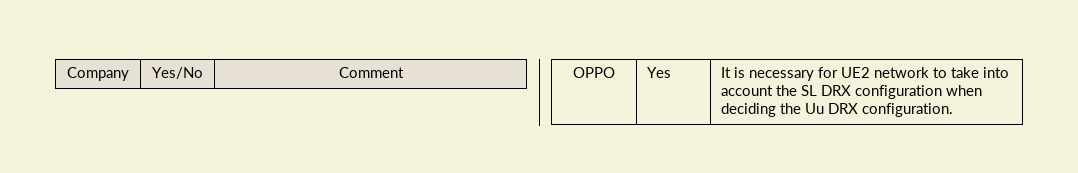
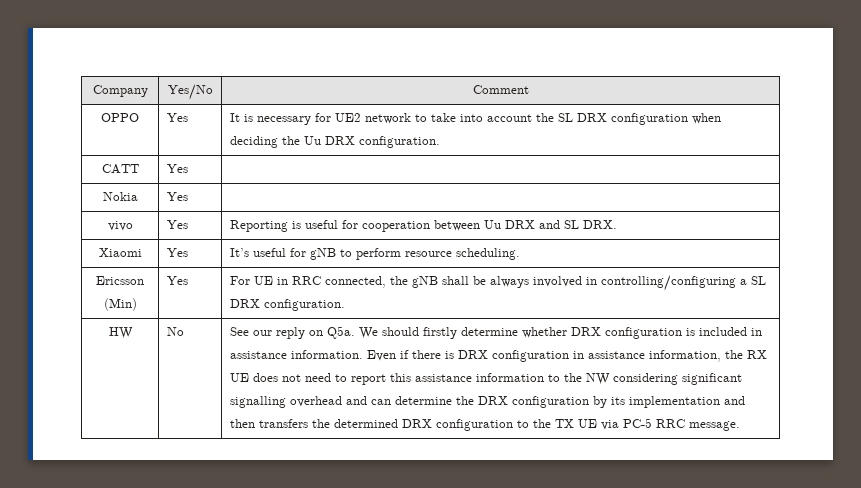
+ CATT | Yes |
+ Nokia | Yes |
+ vivo | Yes | Reporting is useful for cooperation between Uu DRX and SL DRX.
+ Xiaomi | Yes | It’s useful for gNB to perform resource scheduling.
+ Ericsson (Min) | Yes | For UE in RRC connected, the gNB shall be always involved in controlling/configuring a SL DRX configuration.
+ HW | No | See our reply on Q5a. We should firstly determine whether DRX configuration is included in assistance information. Even if there is DRX configuration in assistance information, the RX UE does not need to report this assistance information to the NW considering significant signalling overhead and can determine the DRX configuration by its implementation and then transfers the determined DRX configuration to the TX UE via PC-5 RRC message.

